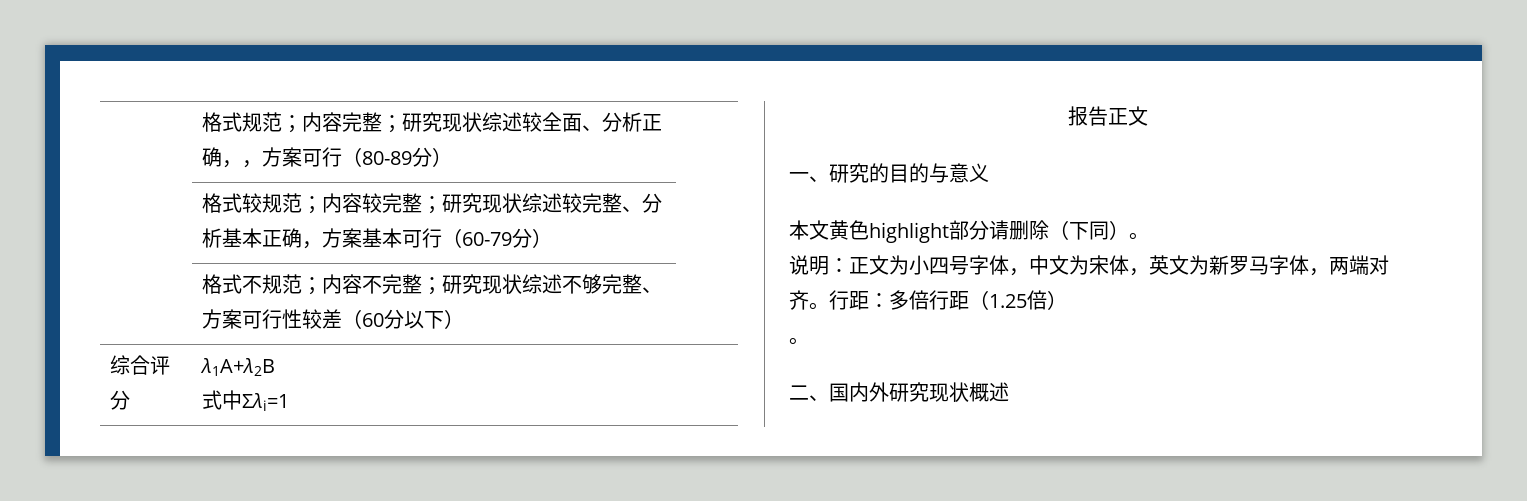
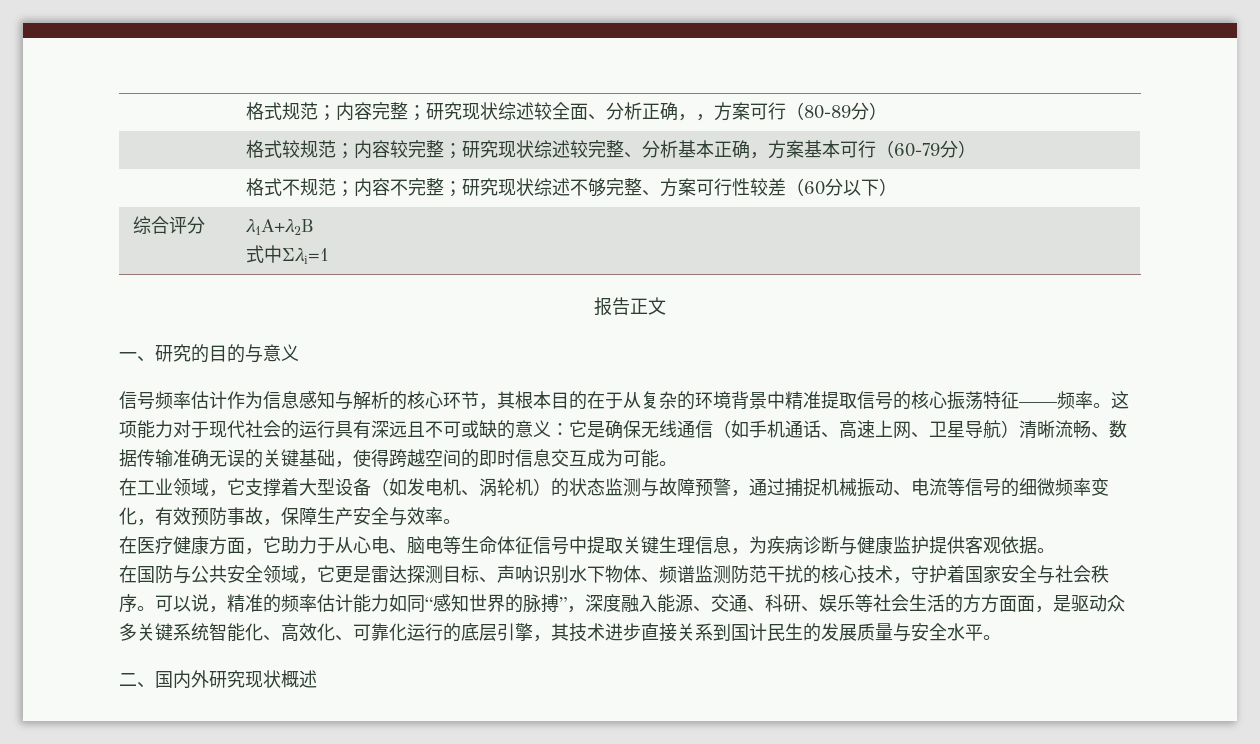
- 本文黄色highlight部分请删除（下同）。
- 说明：正文为小四号字体，中文为宋体，英文为新罗马字体，两端对齐。行距：多倍行距（1.25倍）
- 。
+ 信号频率估计作为信息感知与解析的核心环节，其根本目的在于从复杂的环境背景中精准提取信号的核心振荡特征——频率。这项能力对于现代社会的运行具有深远且不可或缺的意义：它是确保无线通信（如手机通话、高速上网、卫星导航）清晰流畅、数据传输准确无误的关键基础，使得跨越空间的即时信息交互成为可能。
+ 在工业领域，它支撑着大型设备（如发电机、涡轮机）的状态监测与故障预警，通过捕捉机械振动、电流等信号的细微频率变化，有效预防事故，保障生产安全与效率。
+ 在医疗健康方面，它助力于从心电、脑电等生命体征信号中提取关键生理信息，为疾病诊断与健康监护提供客观依据。
+ 在国防与公共安全领域，它更是雷达探测目标、声呐识别水下物体、频谱监测防范干扰的核心技术，守护着国家安全与社会秩序。可以说，精准的频率估计能力如同“感知世界的脉搏”，深度融入能源、交通、科研、娱乐等社会生活的方方面面，是驱动众多关键系统智能化、高效化、可靠化运行的底层引擎，其技术进步直接关系到国计民生的发展质量与安全水平。

